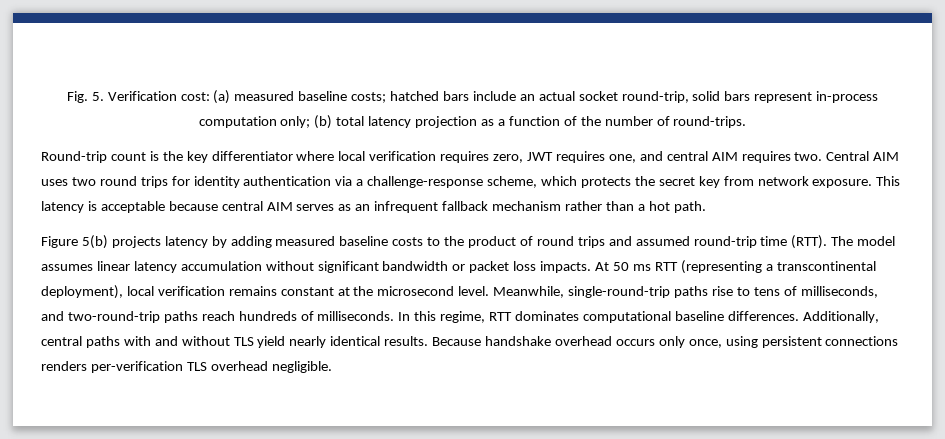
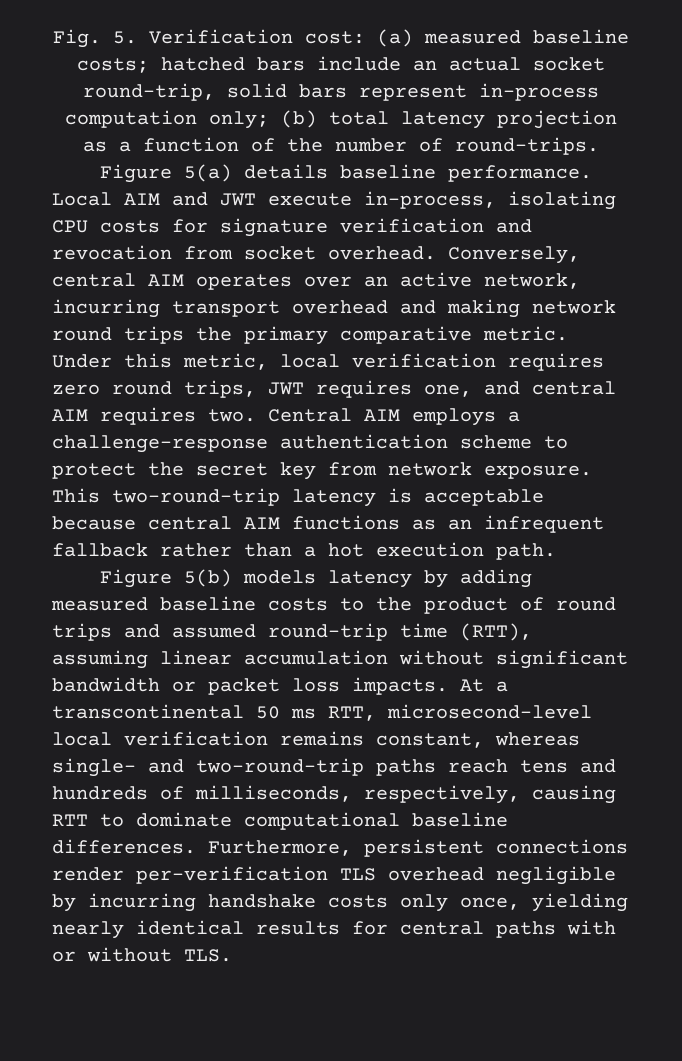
- Round-trip count is the key differentiator where local verification requires zero, JWT requires one, and central AIM requires two.
+ Figure 5(a) details baseline performance. Local AIM and JWT execute in-process, isolating CPU costs for signature verification and revocation from socket overhead. Conversely, central AIM operates over an active network, incurring transport overhead and making network round trips the primary comparative metric. Under this metric, local verification requires zero round trips, JWT requires one, and central AIM requires two.
- Central AIM uses two round trips for identity authentication via a challenge-response scheme, which protects the secret key from network exposure.
+ Central AIM employs a challenge-response authentication scheme to protect the secret key from network exposure.
- This latency is acceptable because central AIM serves as an infrequent fallback mechanism rather than a hot path.
+ This two-round-trip latency is acceptable because central AIM functions as an infrequent fallback rather than a hot execution path.
- Figure 5(b) projects latency by adding measured baseline costs to the product of round trips and assumed round-trip time (RTT). The model assumes linear latency accumulation without significant bandwidth or packet loss impacts.
+ Figure 5(b) models latency by adding measured baseline costs to the product of round trips and assumed round-trip time (RTT), assuming linear accumulation without significant bandwidth or packet loss impacts.
- At 50 ms RTT (representing a transcontinental deployment), local verification remains constant at the microsecond level. Meanwhile, single-round-trip paths rise to tens of milliseconds, and two-round-trip paths reach hundreds of milliseconds. In this regime, RTT dominates computational baseline differences. Additionally, central paths with and without TLS yield nearly identical results. Because handshake overhead occurs only once, using persistent connections renders per-verification TLS overhead negligible.
+ At a transcontinental 50 ms RTT, microsecond-level local verification remains constant, whereas single- and two-round-trip paths reach tens and hundreds of milliseconds, respectively, causing RTT to dominate computational baseline differences. Furthermore, persistent connections render per-verification TLS overhead negligible by incurring handshake costs only once, yielding nearly identical results for central paths with or without TLS.

